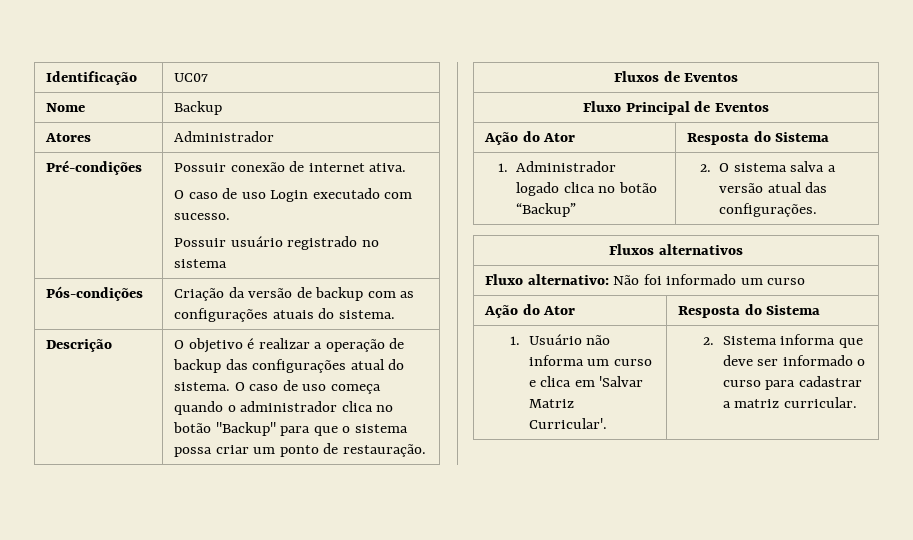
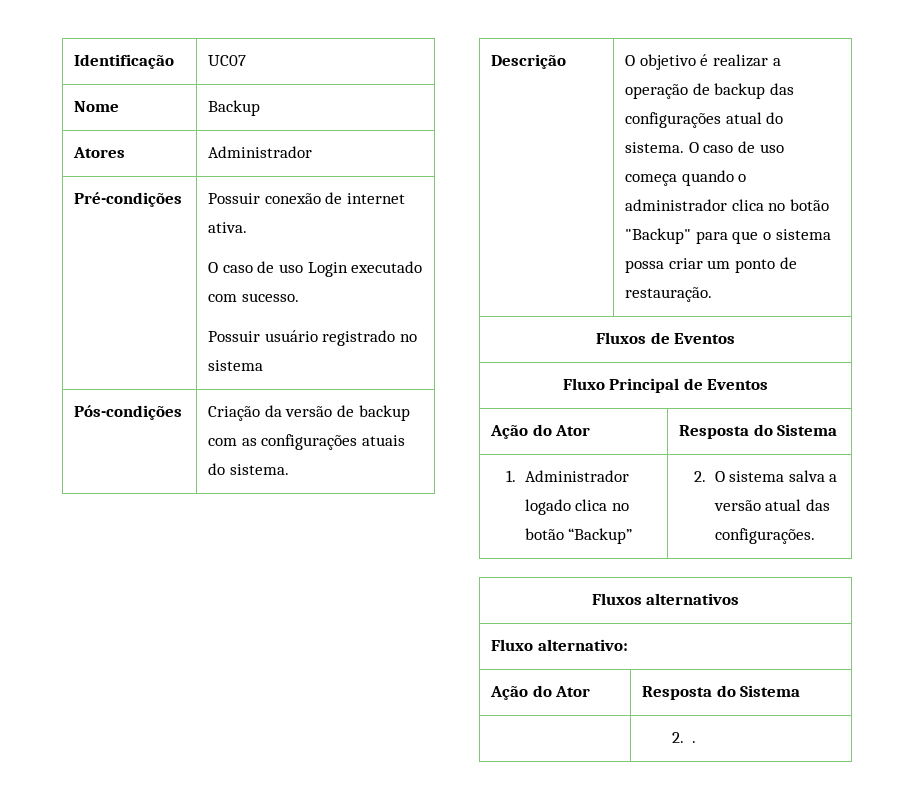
- Fluxo alternativo: Não foi informado um curso
+ Fluxo alternativo:
  Ação do Ator | Resposta do Sistema
- 1. Usuário não informa um curso e clica em 'Salvar Matriz Curricular'. | 2. Sistema informa que deve ser informado o curso para cadastrar a matriz curricular.
+ | 2. .

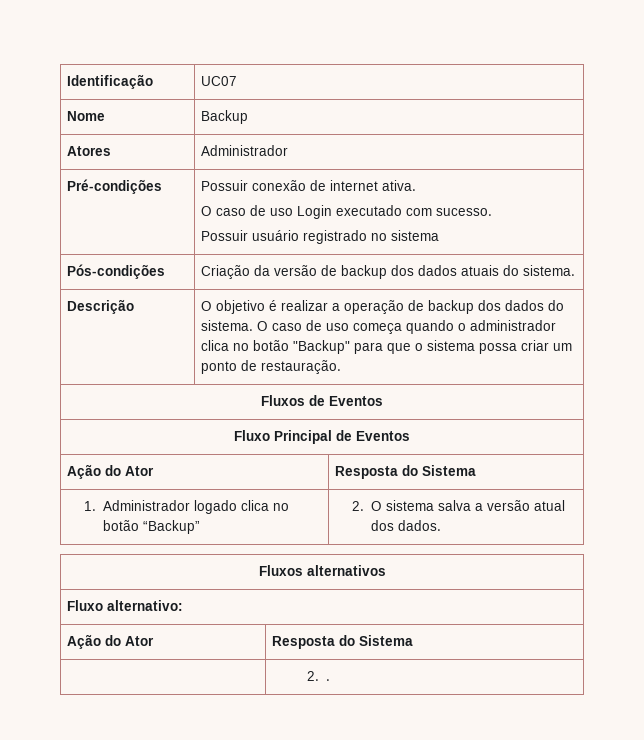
- Pós-condições | Criação da versão de backup com as configurações atuais do sistema.
+ Pós-condições | Criação da versão de backup dos dados atuais do sistema.
- Descrição | O objetivo é realizar a operação de backup das configurações atual do sistema. O caso de uso começa quando o administrador clica no botão "Backup" para que o sistema possa criar um ponto de restauração.
+ Descrição | O objetivo é realizar a operação de backup dos dados do sistema. O caso de uso começa quando o administrador clica no botão "Backup" para que o sistema possa criar um ponto de restauração.
- 1. Administrador logado clica no botão “Backup” | 2. O sistema salva a versão atual das configurações.
+ 1. Administrador logado clica no botão “Backup” | 2. O sistema salva a versão atual dos dados.

